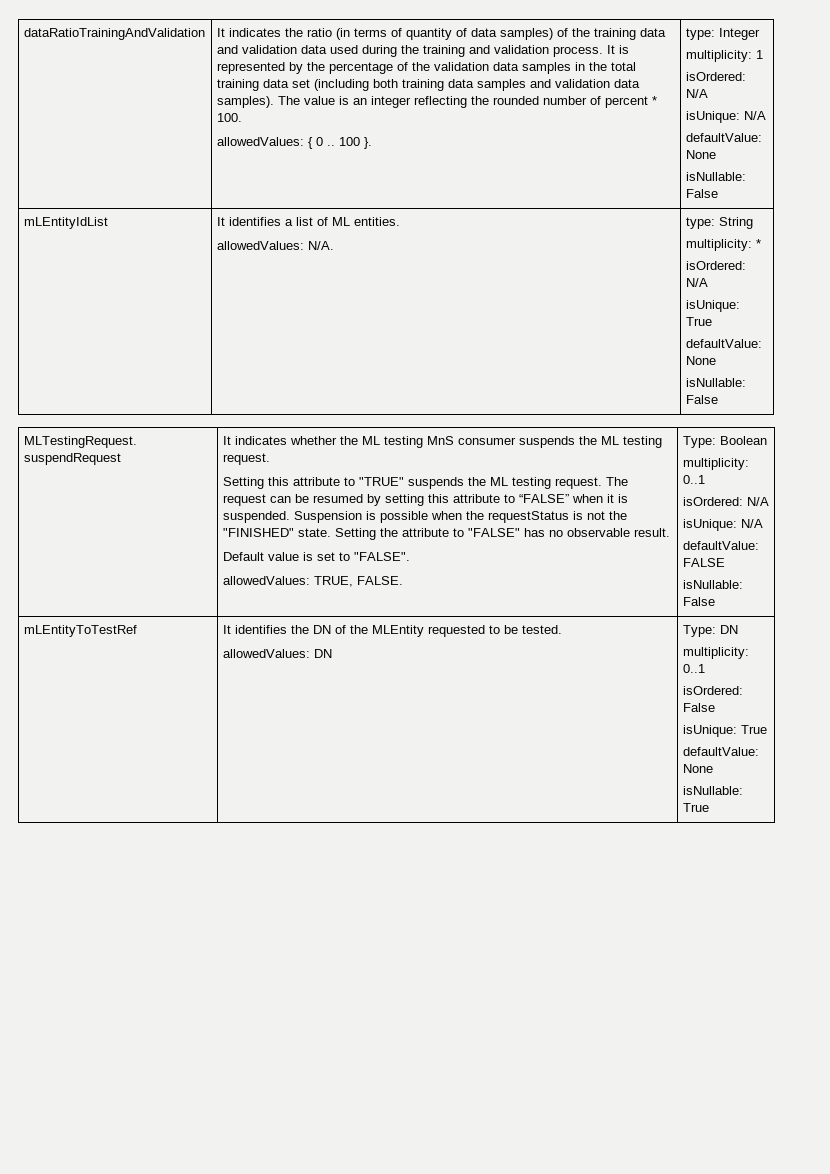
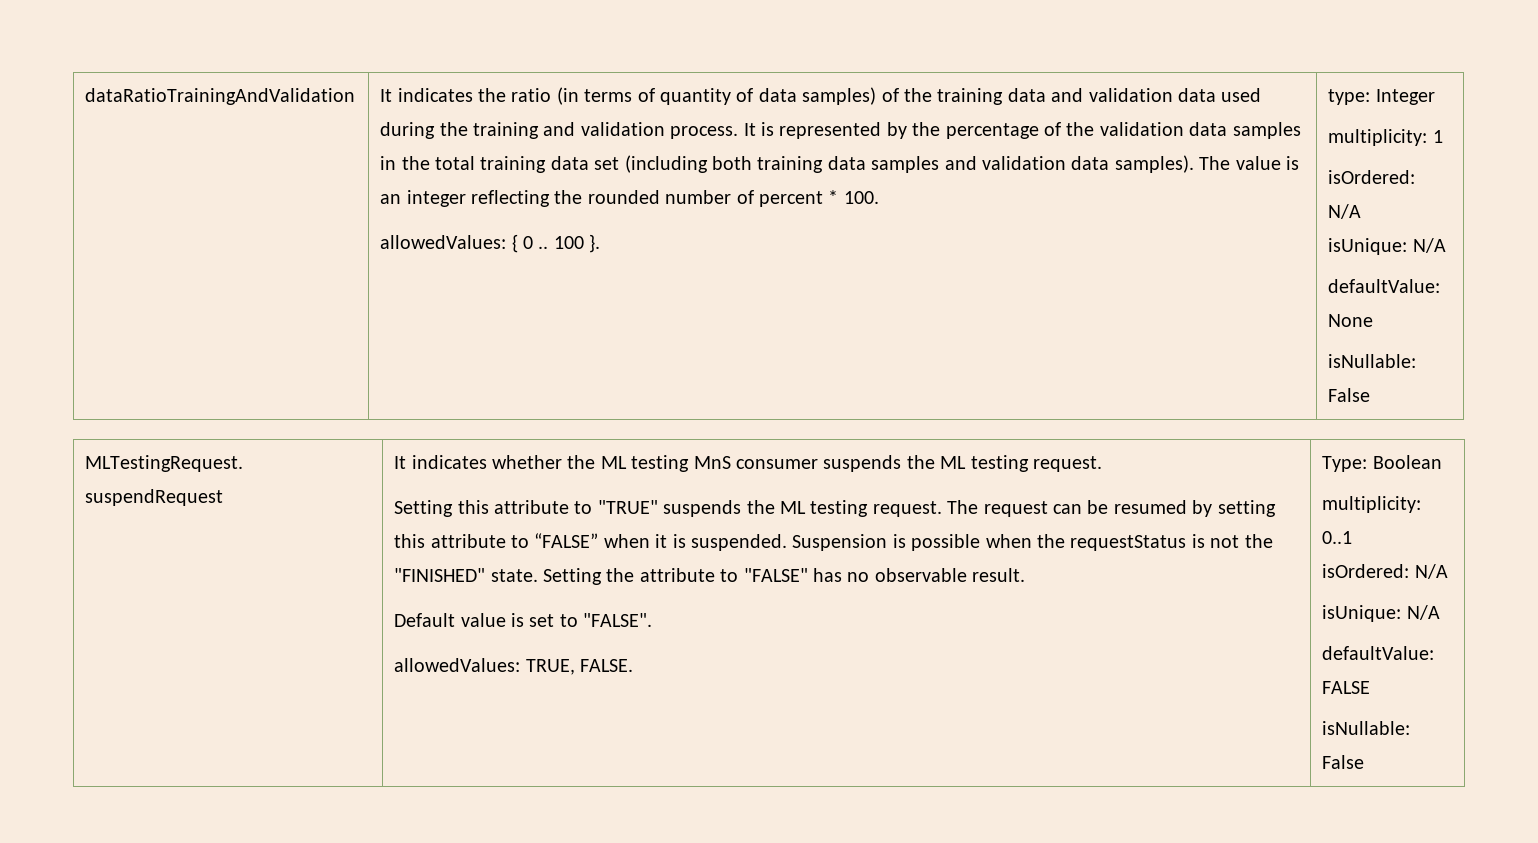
- mLEntityIdList | It identifies a list of ML entities.
- allowedValues: N/A. | type: String
- multiplicity: *
- isOrdered: N/A
- isUnique: True
- defaultValue: None
- isNullable: False
- mLEntityToTestRef | It identifies the DN of the MLEntity requested to be tested.
- allowedValues: DN | Type: DN
- multiplicity: 0..1
- isOrdered: False
- isUnique: True
- defaultValue: None
- isNullable: True

